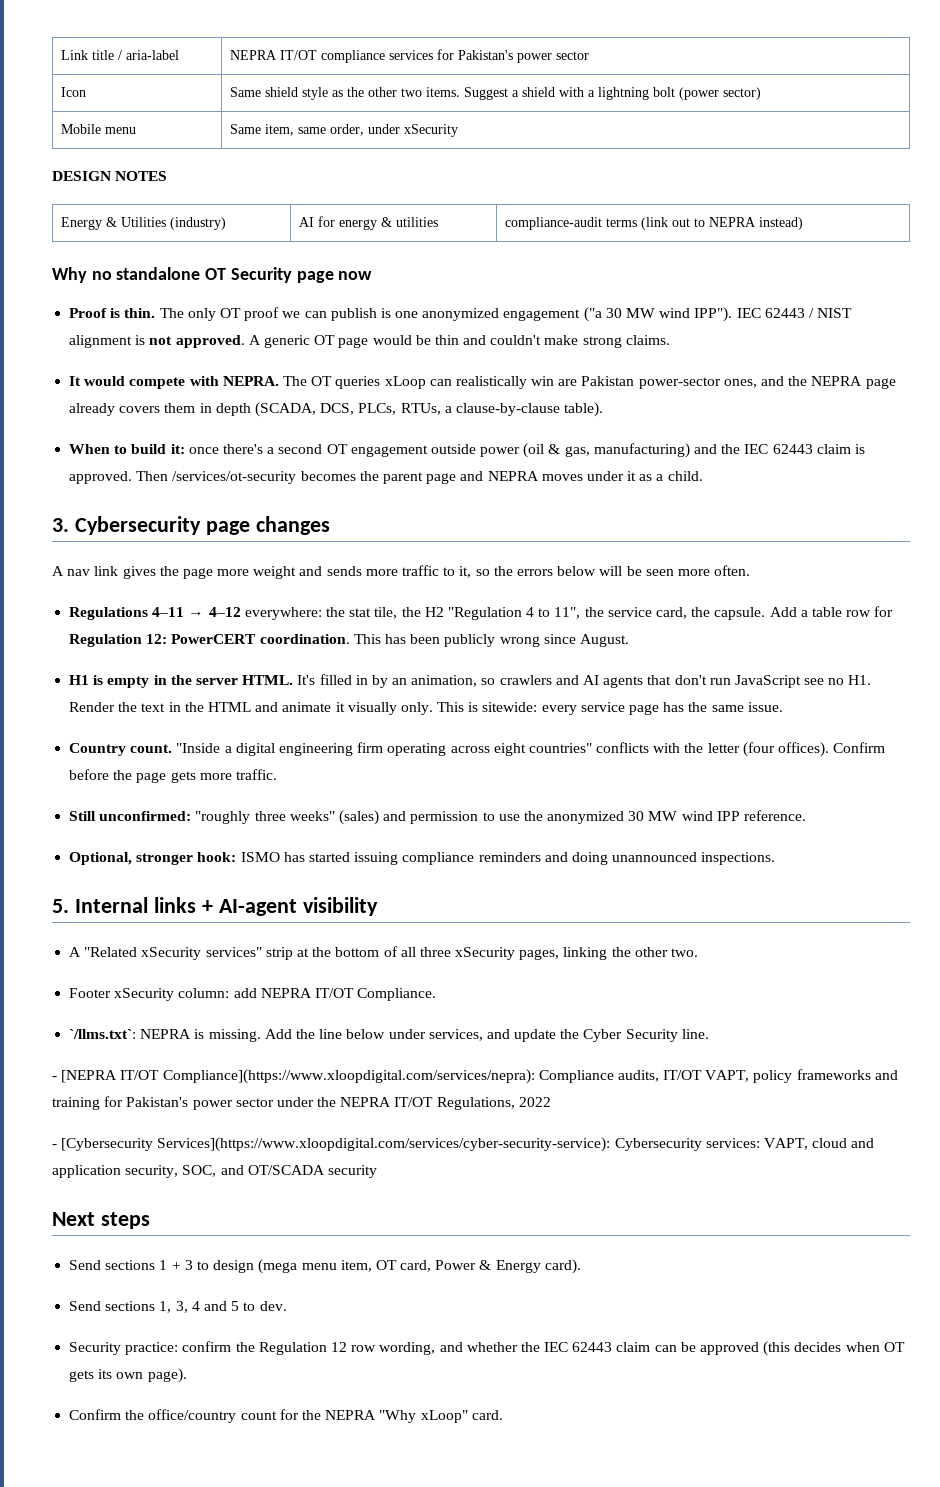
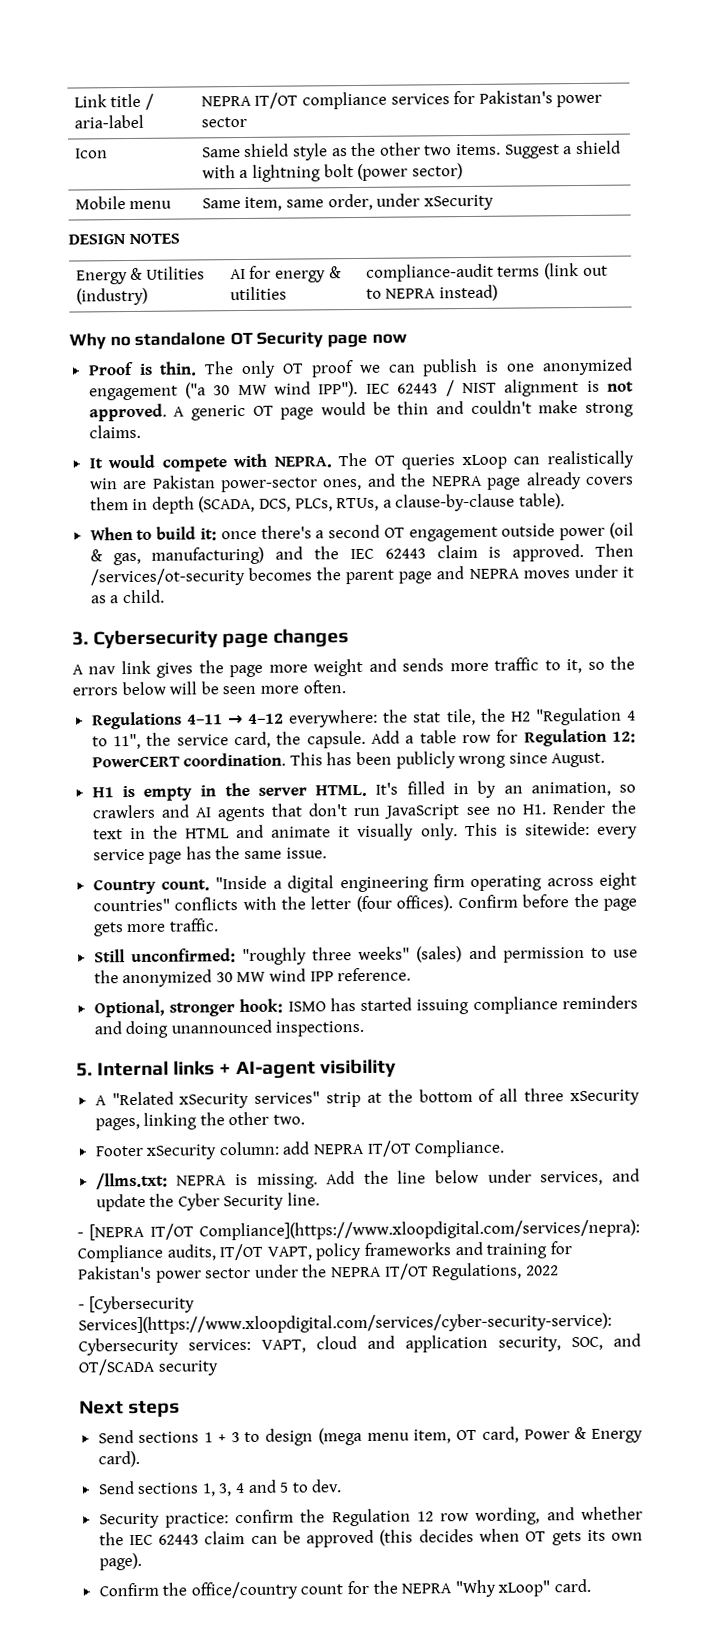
- `/llms.txt`: NEPRA is missing.
+ /llms.txt: NEPRA is missing.

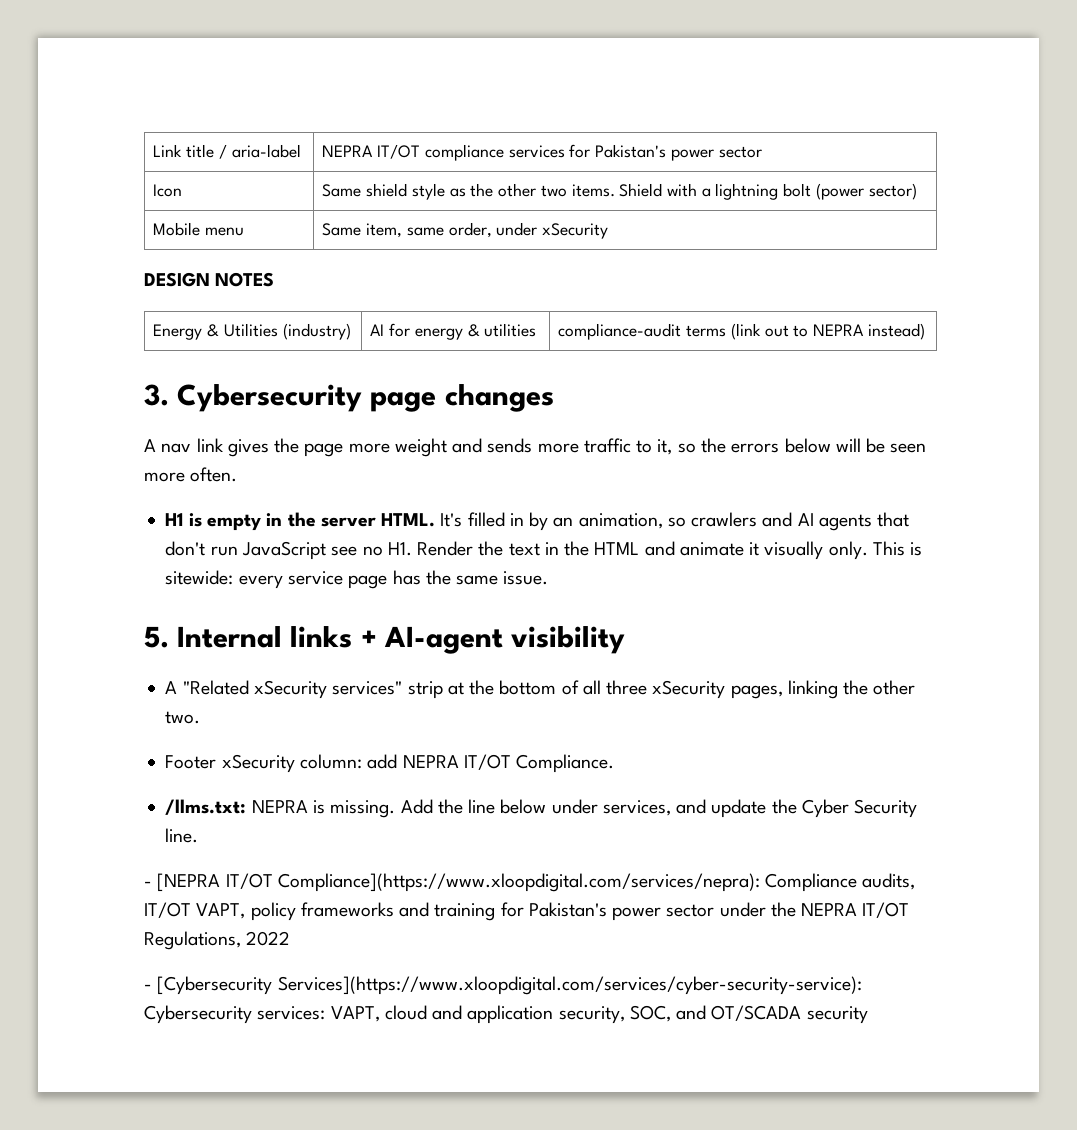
- Icon | Same shield style as the other two items. Suggest a shield with a lightning bolt (power sector)
+ Icon | Same shield style as the other two items. Shield with a lightning bolt (power sector)
- Why no standalone OT Security page now
- Proof is thin. The only OT proof we can publish is one anonymized engagement ("a 30 MW wind IPP"). IEC 62443 / NIST alignment is not approved. A generic OT page would be thin and couldn't make strong claims.
- It would compete with NEPRA. The OT queries xLoop can realistically win are Pakistan power-sector ones, and the NEPRA page already covers them in depth (SCADA, DCS, PLCs, RTUs, a clause-by-clause table).
- When to build it: once there's a second OT engagement outside power (oil & gas, manufacturing) and the IEC 62443 claim is approved. Then /services/ot-security becomes the parent page and NEPRA moves under it as a child.
- Regulations 4–11 → 4–12 everywhere: the stat tile, the H2 "Regulation 4 to 11", the service card, the capsule. Add a table row for Regulation 12: PowerCERT coordination. This has been publicly wrong since August.
- Country count. "Inside a digital engineering firm operating across eight countries" conflicts with the letter (four offices). Confirm before the page gets more traffic.
- Still unconfirmed: "roughly three weeks" (sales) and permission to use the anonymized 30 MW wind IPP reference.
- Optional, stronger hook: ISMO has started issuing compliance reminders and doing unannounced inspections.
- Next steps
- Send sections 1 + 3 to design (mega menu item, OT card, Power & Energy card).
- Send sections 1, 3, 4 and 5 to dev.
- Security practice: confirm the Regulation 12 row wording, and whether the IEC 62443 claim can be approved (this decides when OT gets its own page).
- Confirm the office/country count for the NEPRA "Why xLoop" card.

